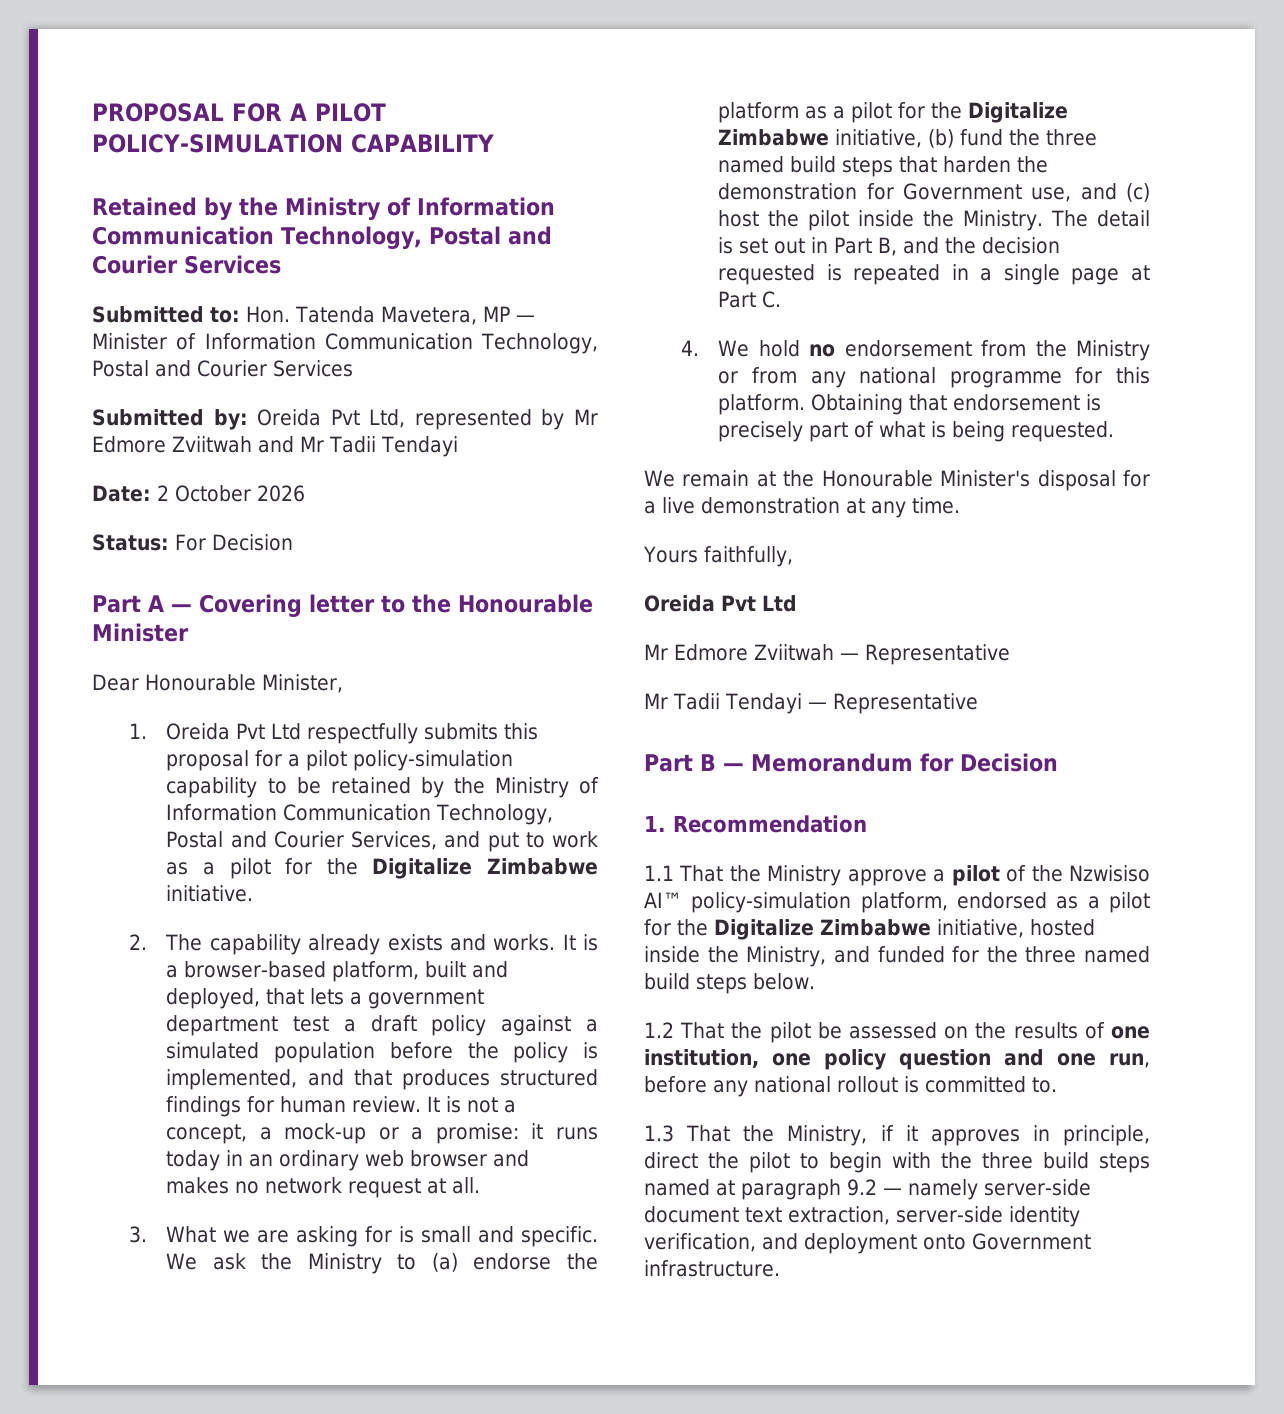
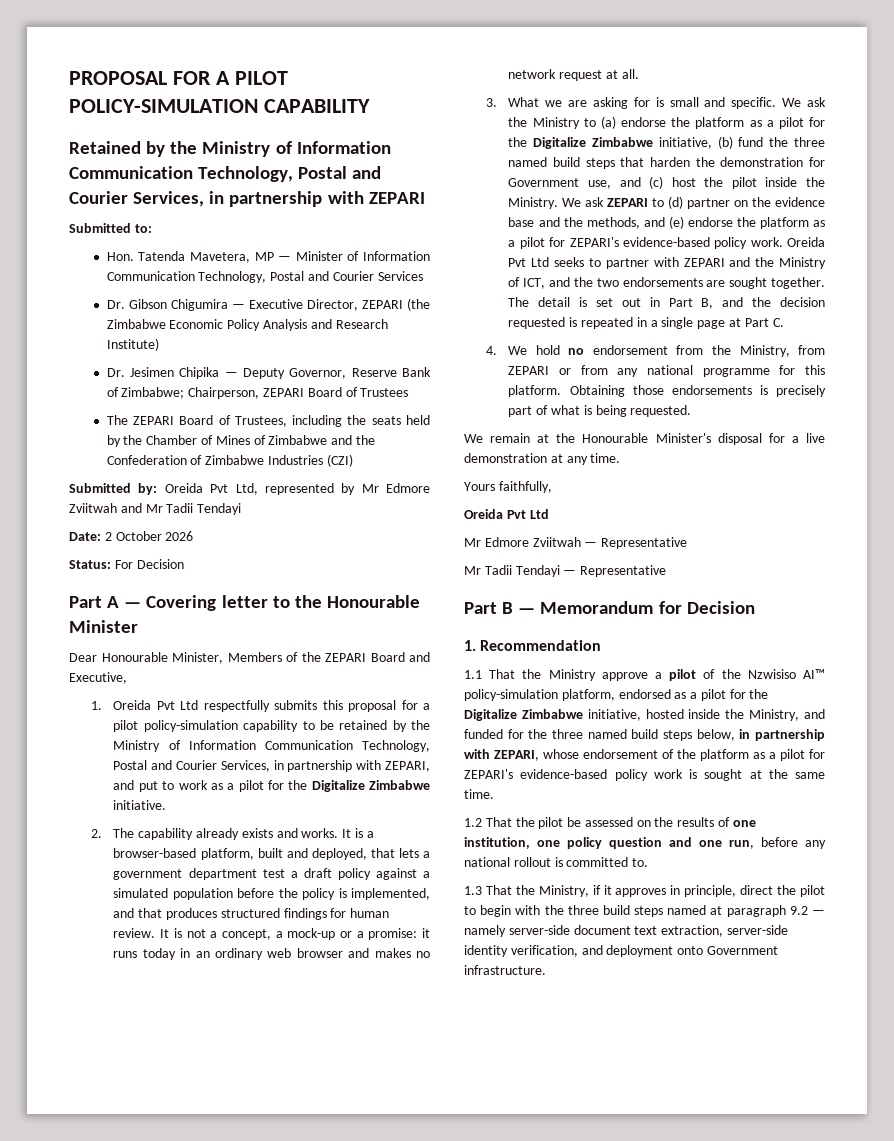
- Retained by the Ministry of Information Communication Technology, Postal and Courier Services
+ Retained by the Ministry of Information Communication Technology, Postal and Courier Services, in partnership with ZEPARI
- Submitted to: Hon. Tatenda Mavetera, MP — Minister of Information Communication Technology, Postal and Courier Services
+ Submitted to:
+ Hon. Tatenda Mavetera, MP — Minister of Information Communication Technology, Postal and Courier Services
+ Dr. Gibson Chigumira — Executive Director, ZEPARI (the Zimbabwe Economic Policy Analysis and Research Institute)
+ Dr. Jesimen Chipika — Deputy Governor, Reserve Bank of Zimbabwe; Chairperson, ZEPARI Board of Trustees
+ The ZEPARI Board of Trustees, including the seats held by the Chamber of Mines of Zimbabwe and the Confederation of Zimbabwe Industries (CZI)
- Dear Honourable Minister,
+ Dear Honourable Minister, Members of the ZEPARI Board and Executive,
- 1. Oreida Pvt Ltd respectfully submits this proposal for a pilot policy-simulation capability to be retained by the Ministry of Information Communication Technology, Postal and Courier Services, and put to work as a pilot for the Digitalize Zimbabwe initiative.
+ 1. Oreida Pvt Ltd respectfully submits this proposal for a pilot policy-simulation capability to be retained by the Ministry of Information Communication Technology, Postal and Courier Services, in partnership with ZEPARI, and put to work as a pilot for the Digitalize Zimbabwe initiative.
+ We ask ZEPARI to (d) partner on the evidence base and the methods, and (e) endorse the platform as a pilot for ZEPARI's evidence-based policy work. Oreida Pvt Ltd seeks to partner with ZEPARI and the Ministry of ICT, and the two endorsements are sought together.
- 4. We hold no endorsement from the Ministry or from any national programme for this platform.
+ 4. We hold no endorsement from the Ministry, from ZEPARI or from any national programme for this platform.
- Obtaining that endorsement is precisely part of what is being requested.
+ Obtaining those endorsements is precisely part of what is being requested.
- 1.1 That the Ministry approve a pilot of the Nzwisiso AI™ policy-simulation platform, endorsed as a pilot for the Digitalize Zimbabwe initiative, hosted inside the Ministry, and funded for the three named build steps below.
+ 1.1 That the Ministry approve a pilot of the Nzwisiso AI™ policy-simulation platform, endorsed as a pilot for the Digitalize Zimbabwe initiative, hosted inside the Ministry, and funded for the three named build steps below, in partnership with ZEPARI, whose endorsement of the platform as a pilot for ZEPARI's evidence-based policy work is sought at the same time.

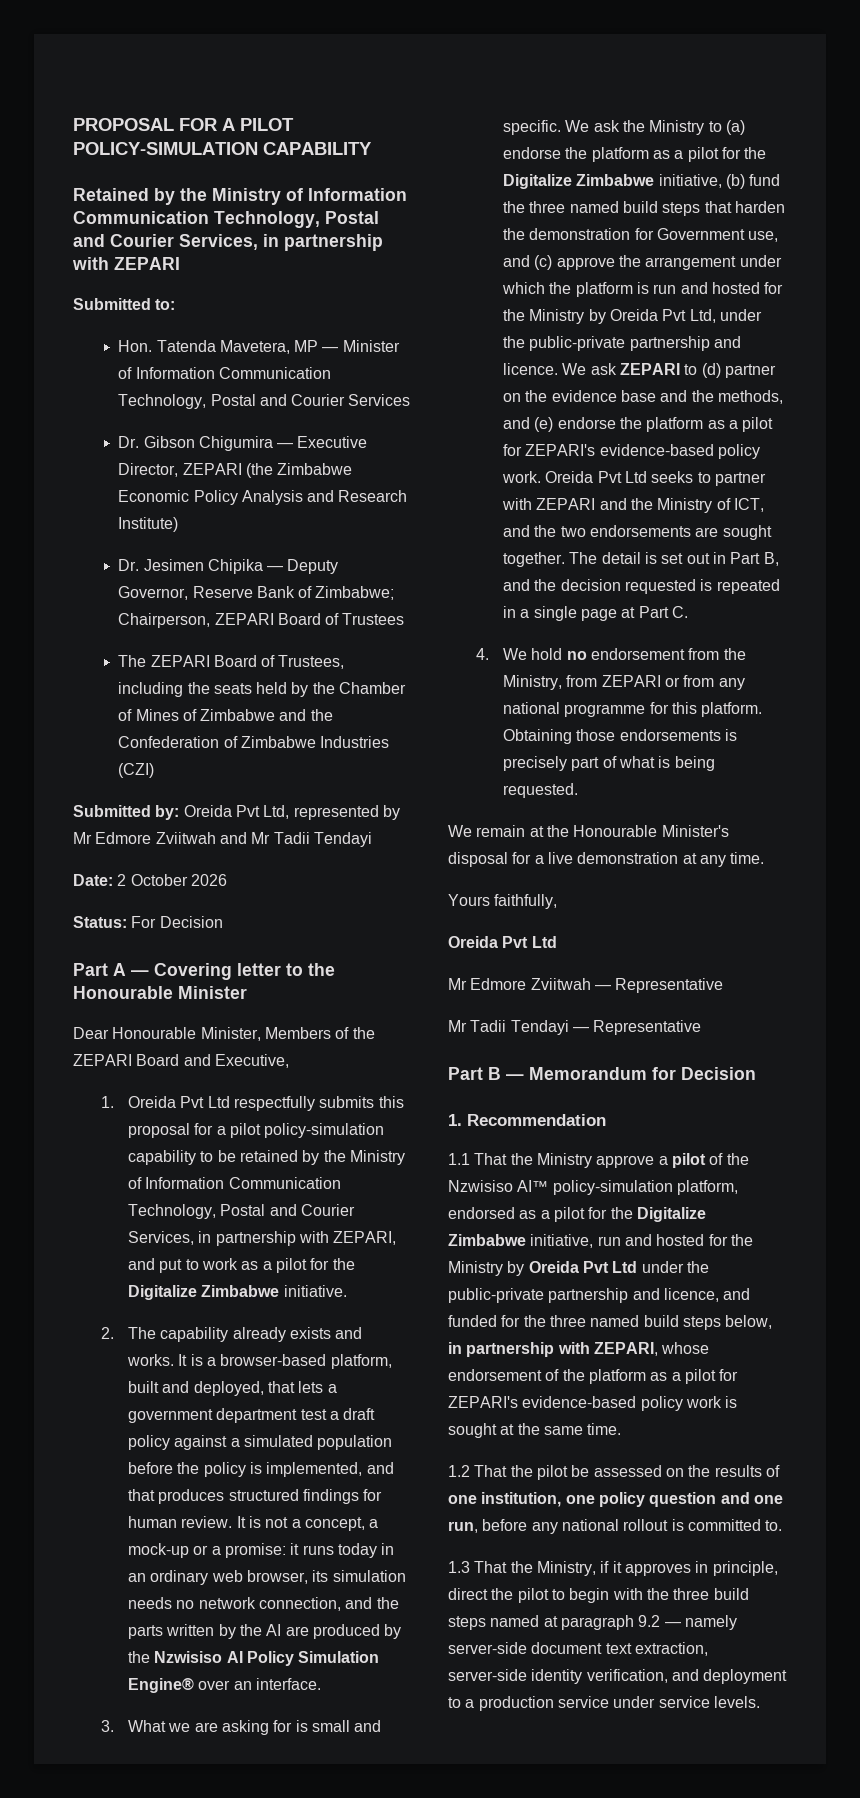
- It is not a concept, a mock-up or a promise: it runs today in an ordinary web browser and makes no network request at all.
+ It is not a concept, a mock-up or a promise: it runs today in an ordinary web browser, its simulation needs no network connection, and the parts written by the AI are produced by the Nzwisiso AI Policy Simulation Engine® over an interface.
- We ask the Ministry to (a) endorse the platform as a pilot for the Digitalize Zimbabwe initiative, (b) fund the three named build steps that harden the demonstration for Government use, and (c) host the pilot inside the Ministry.
+ We ask the Ministry to (a) endorse the platform as a pilot for the Digitalize Zimbabwe initiative, (b) fund the three named build steps that harden the demonstration for Government use, and (c) approve the arrangement under which the platform is run and hosted for the Ministry by Oreida Pvt Ltd, under the public-private partnership and licence.
- 1.1 That the Ministry approve a pilot of the Nzwisiso AI™ policy-simulation platform, endorsed as a pilot for the Digitalize Zimbabwe initiative, hosted inside the Ministry, and funded for the three named build steps below, in partnership with ZEPARI, whose endorsement of the platform as a pilot for ZEPARI's evidence-based policy work is sought at the same time.
+ 1.1 That the Ministry approve a pilot of the Nzwisiso AI™ policy-simulation platform, endorsed as a pilot for the Digitalize Zimbabwe initiative, run and hosted for the Ministry by Oreida Pvt Ltd under the public-private partnership and licence, and funded for the three named build steps below, in partnership with ZEPARI, whose endorsement of the platform as a pilot for ZEPARI's evidence-based policy work is sought at the same time.
- 1.3 That the Ministry, if it approves in principle, direct the pilot to begin with the three build steps named at paragraph 9.2 — namely server-side document text extraction, server-side identity verification, and deployment onto Government infrastructure.
+ 1.3 That the Ministry, if it approves in principle, direct the pilot to begin with the three build steps named at paragraph 9.2 — namely server-side document text extraction, server-side identity verification, and deployment to a production service under service levels.

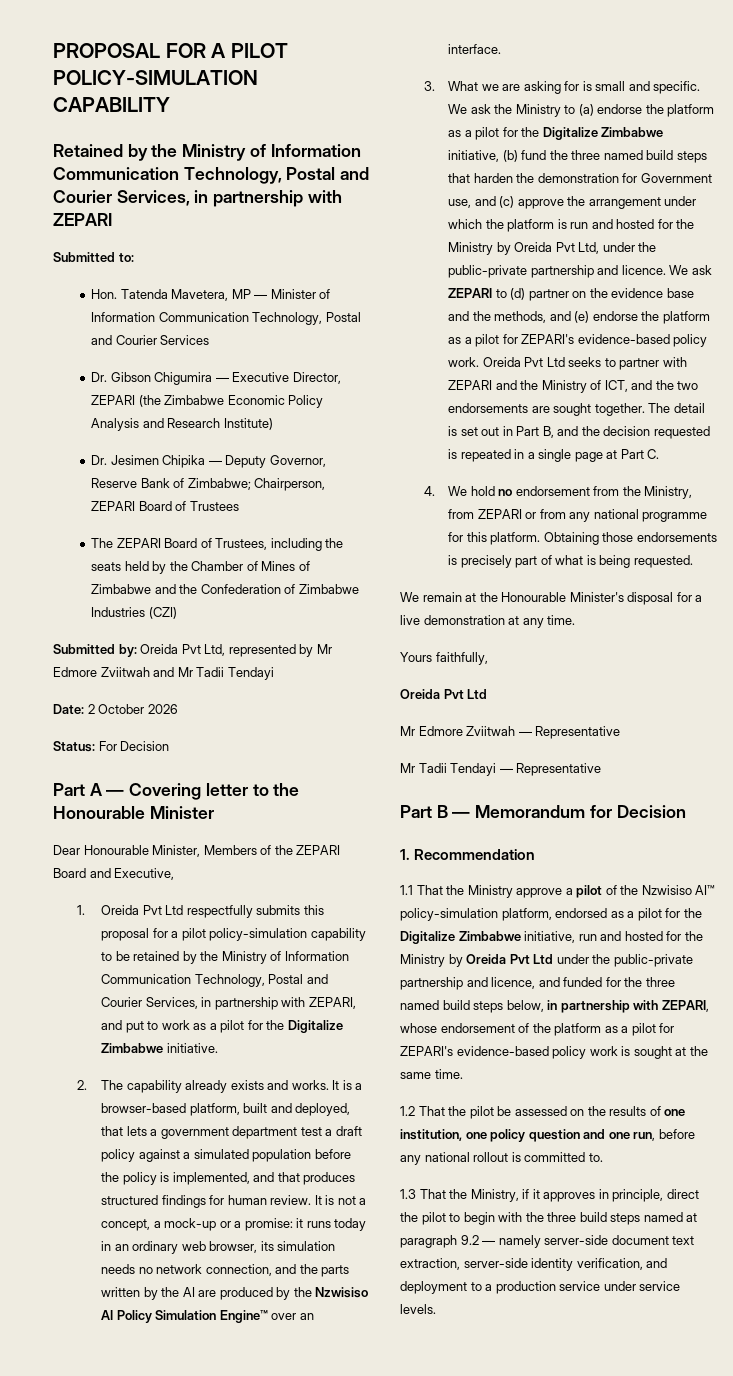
- It is not a concept, a mock-up or a promise: it runs today in an ordinary web browser, its simulation needs no network connection, and the parts written by the AI are produced by the Nzwisiso AI Policy Simulation Engine® over an interface.
+ It is not a concept, a mock-up or a promise: it runs today in an ordinary web browser, its simulation needs no network connection, and the parts written by the AI are produced by the Nzwisiso AI Policy Simulation Engine™ over an interface.

